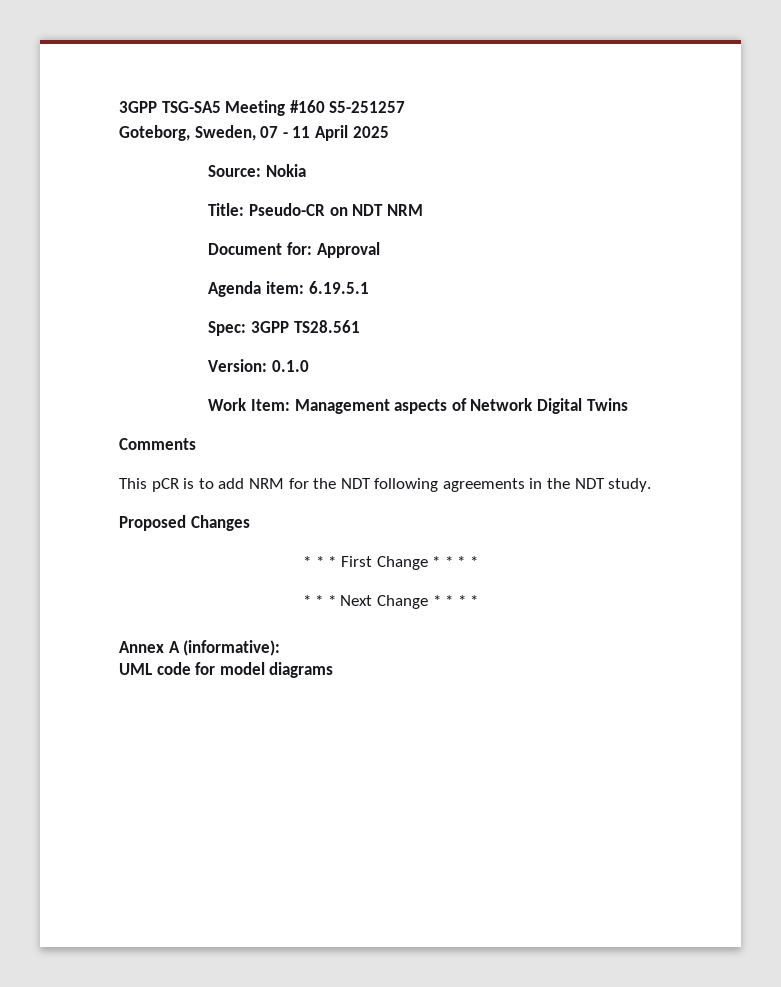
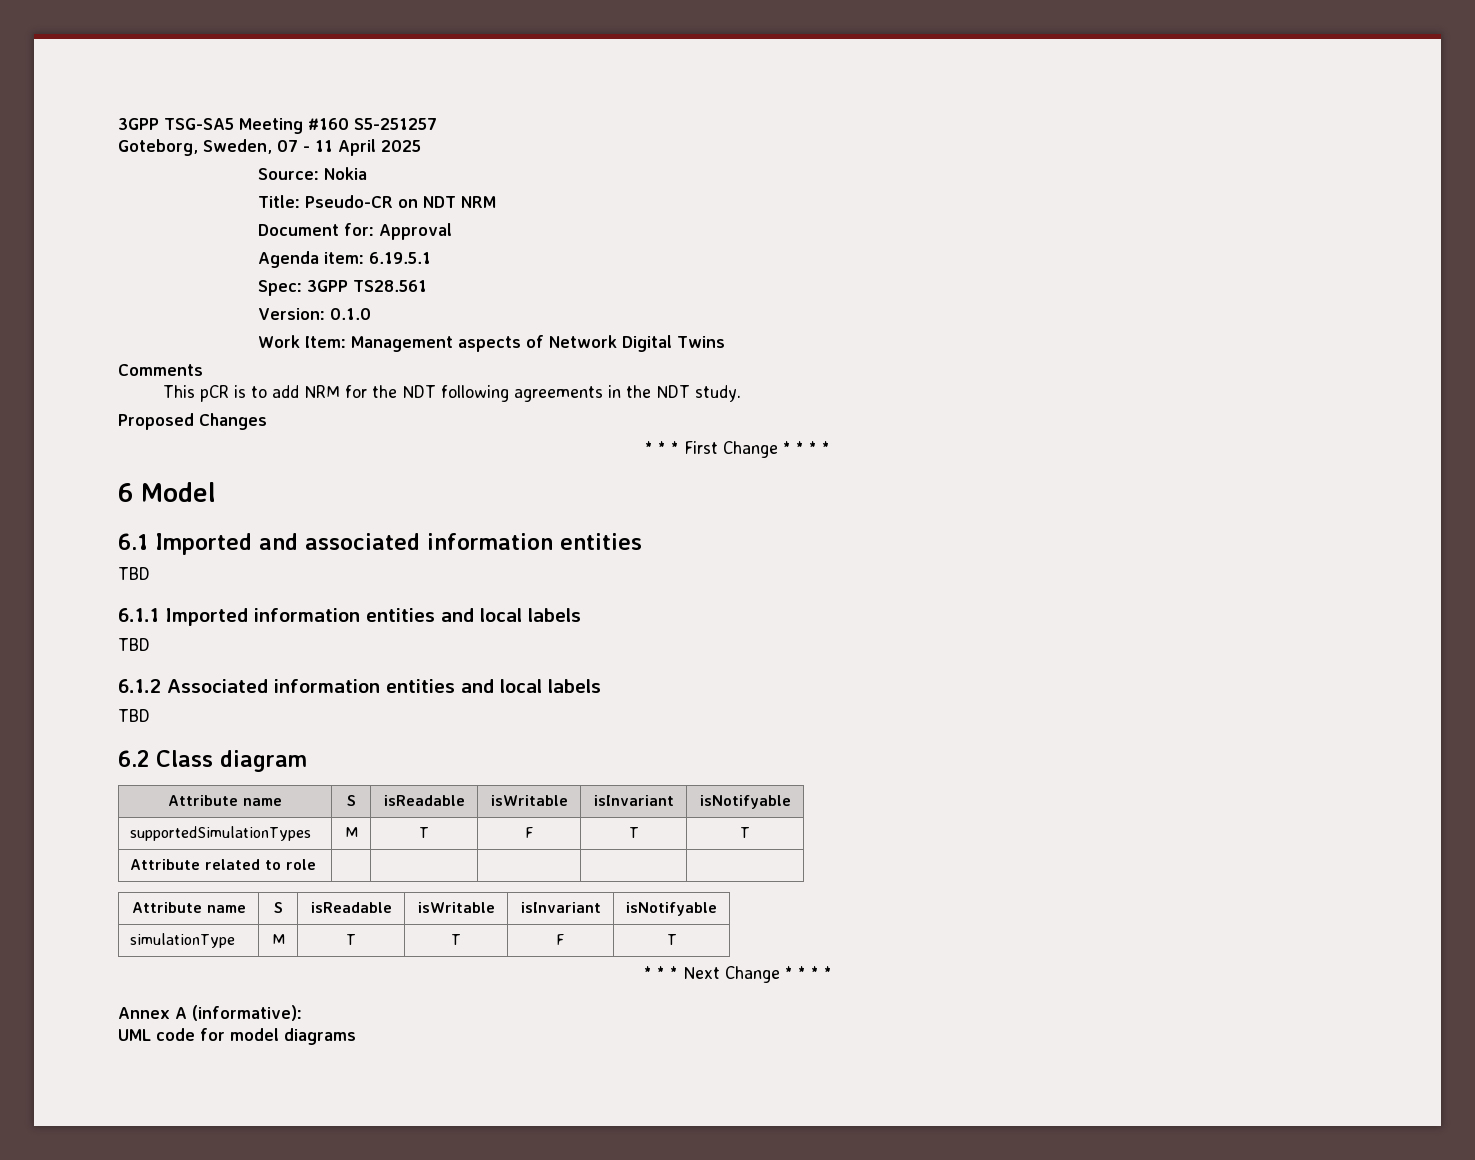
+ 6 Model
+ 6.1 Imported and associated information entities
+ TBD
+ 6.1.1 Imported information entities and local labels
+ TBD
+ 6.1.2 Associated information entities and local labels
+ TBD
+ 6.2 Class diagram
+ Attribute name | S | isReadable | isWritable | isInvariant | isNotifyable
+ supportedSimulationTypes | M | T | F | T | T
+ Attribute related to role | | | | |
+ Attribute name | S | isReadable | isWritable | isInvariant | isNotifyable
+ simulationType | M | T | T | F | T

